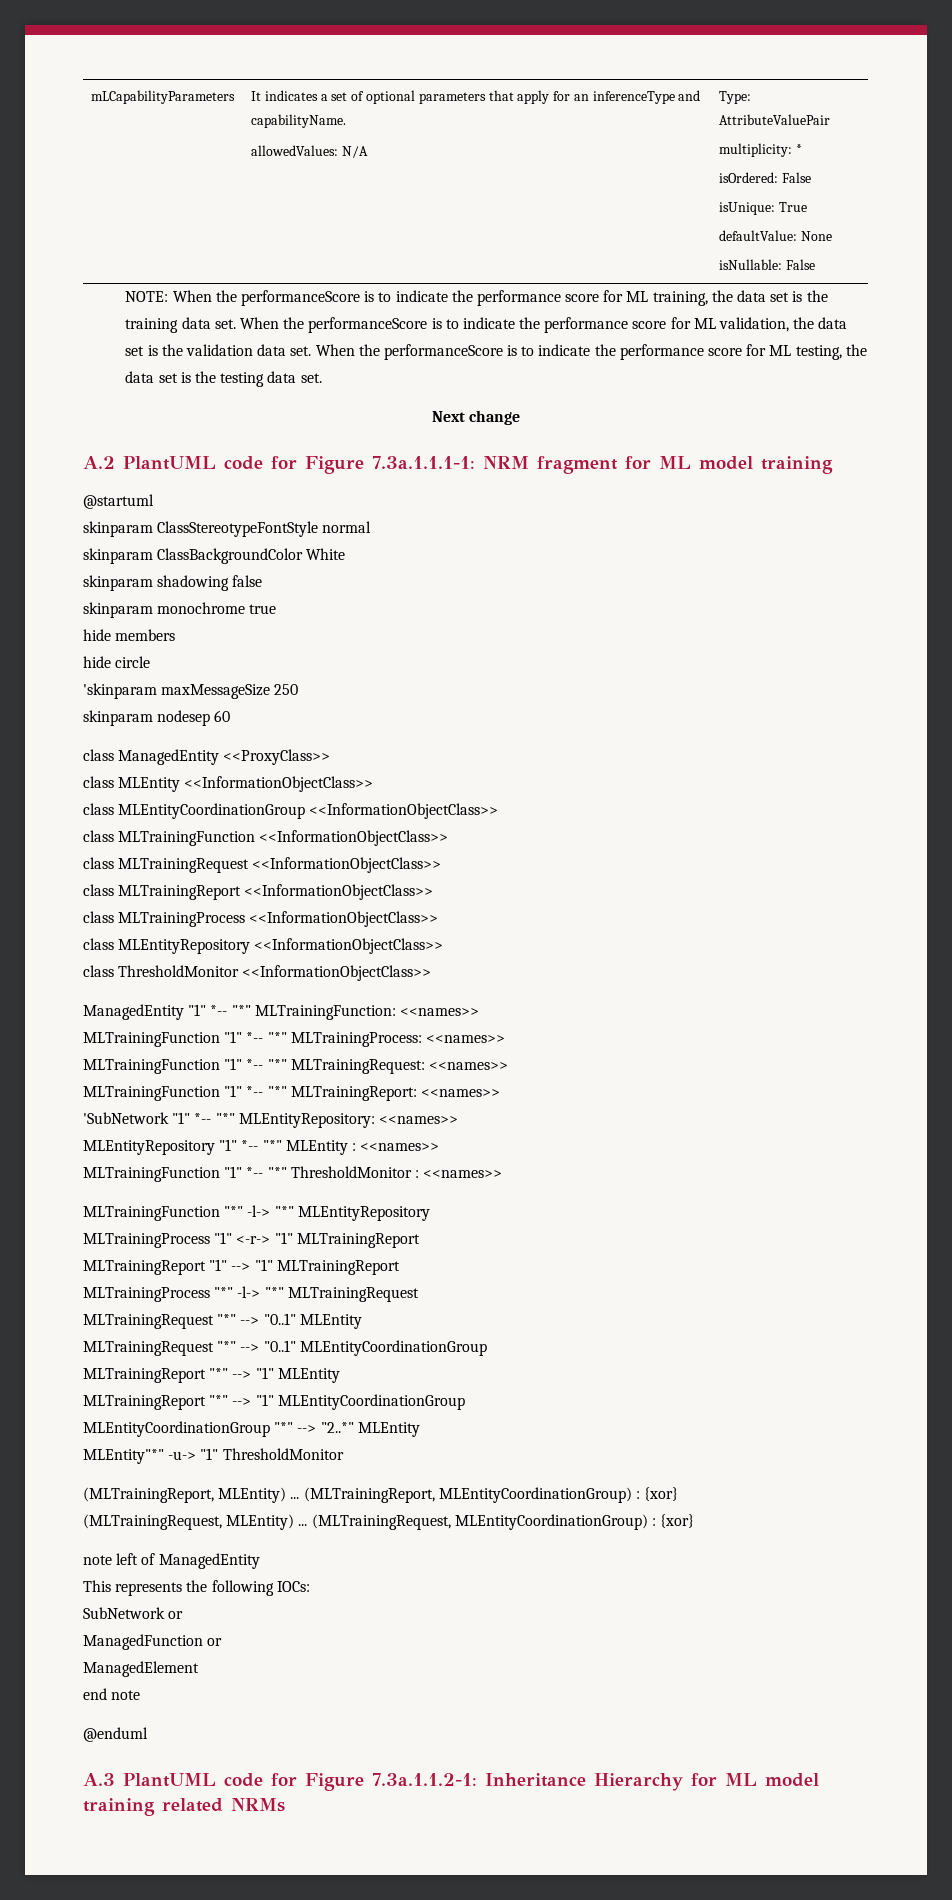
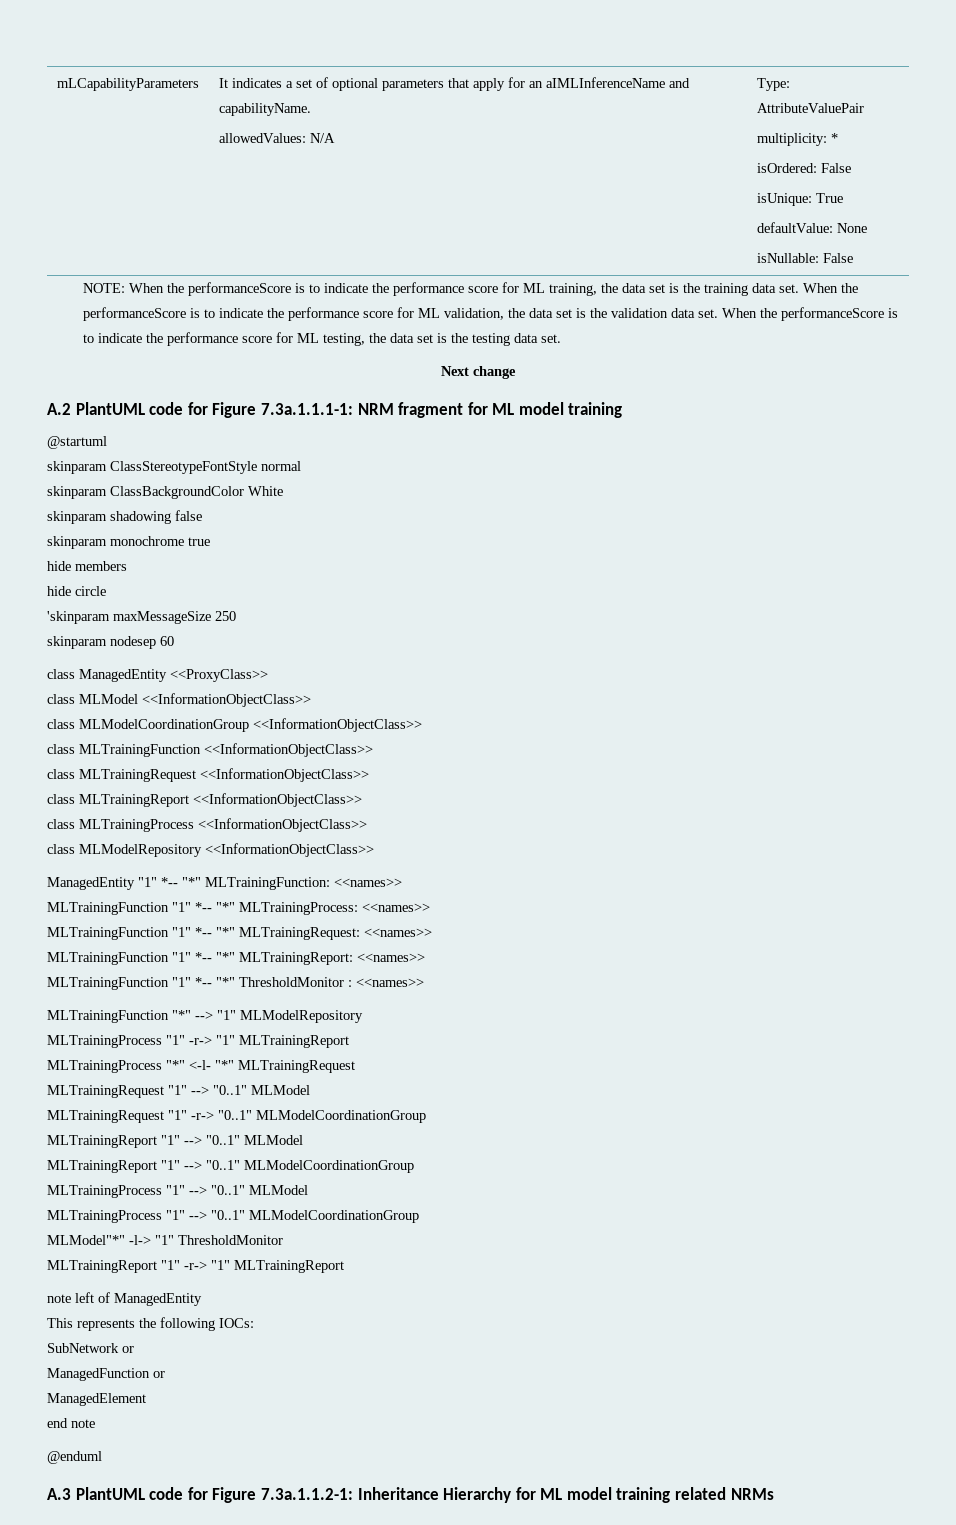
- mLCapabilityParameters | It indicates a set of optional parameters that apply for an inferenceType and capabilityName.
+ mLCapabilityParameters | It indicates a set of optional parameters that apply for an aIMLInferenceName and capabilityName.
- class MLEntity <<InformationObjectClass>>
- class MLEntityCoordinationGroup <<InformationObjectClass>>
+ class MLModel <<InformationObjectClass>>
+ class MLModelCoordinationGroup <<InformationObjectClass>>
- class MLEntityRepository <<InformationObjectClass>>
- class ThresholdMonitor <<InformationObjectClass>>
+ class MLModelRepository <<InformationObjectClass>>
- 'SubNetwork "1" *-- "*" MLEntityRepository: <<names>>
- MLEntityRepository "1" *-- "*" MLEntity : <<names>>
- MLTrainingFunction "*" -l-> "*" MLEntityRepository
- MLTrainingProcess "1" <-r-> "1" MLTrainingReport
- MLTrainingReport "1" --> "1" MLTrainingReport
+ MLTrainingFunction "*" --> "1" MLModelRepository
+ MLTrainingProcess "1" -r-> "1" MLTrainingReport
- MLTrainingProcess "*" -l-> "*" MLTrainingRequest
+ MLTrainingProcess "*" <-l- "*" MLTrainingRequest
- MLTrainingRequest "*" --> "0..1" MLEntity
- MLTrainingRequest "*" --> "0..1" MLEntityCoordinationGroup
- MLTrainingReport "*" --> "1" MLEntity
- MLTrainingReport "*" --> "1" MLEntityCoordinationGroup
- MLEntityCoordinationGroup "*" --> "2..*" MLEntity
- MLEntity"*" -u-> "1" ThresholdMonitor
- (MLTrainingReport, MLEntity) ... (MLTrainingReport, MLEntityCoordinationGroup) : {xor}
- (MLTrainingRequest, MLEntity) ... (MLTrainingRequest, MLEntityCoordinationGroup) : {xor}
+ MLTrainingRequest "1" --> "0..1" MLModel
+ MLTrainingRequest "1" -r-> "0..1" MLModelCoordinationGroup
+ MLTrainingReport "1" --> "0..1" MLModel
+ MLTrainingReport "1" --> "0..1" MLModelCoordinationGroup
+ MLTrainingProcess "1" --> "0..1" MLModel
+ MLTrainingProcess "1" --> "0..1" MLModelCoordinationGroup
+ MLModel"*" -l-> "1" ThresholdMonitor
+ MLTrainingReport "1" -r-> "1" MLTrainingReport

